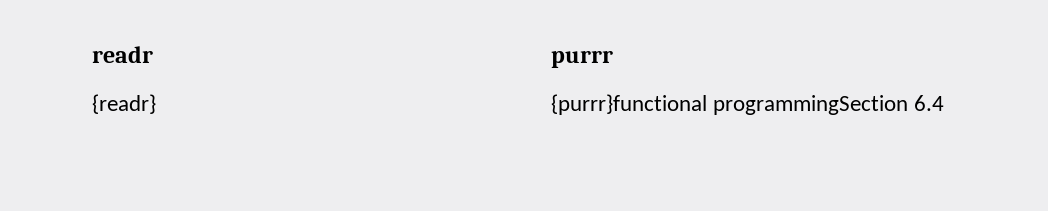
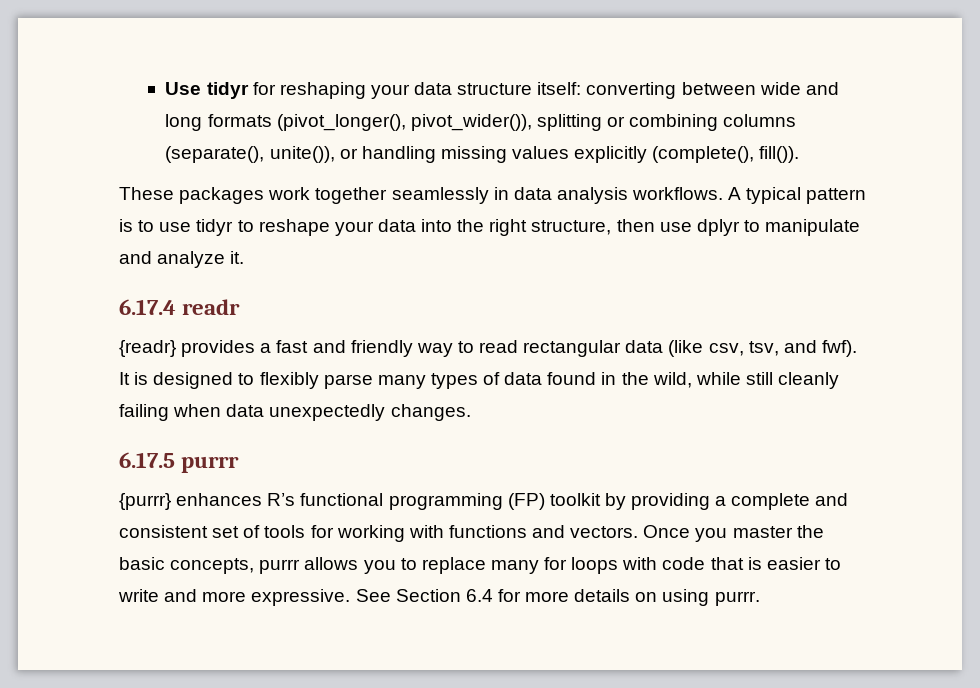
- readr
- {readr}
- purrr
- {purrr}functional programmingSection 6.4
+ Use tidyr for reshaping your data structure itself: converting between wide and long formats (pivot_longer(), pivot_wider()), splitting or combining columns (separate(), unite()), or handling missing values explicitly (complete(), fill()).
+ These packages work together seamlessly in data analysis workflows. A typical pattern is to use tidyr to reshape your data into the right structure, then use dplyr to manipulate and analyze it.
+ 6.17.4 readr
+ {readr} provides a fast and friendly way to read rectangular data (like csv, tsv, and fwf). It is designed to flexibly parse many types of data found in the wild, while still cleanly failing when data unexpectedly changes.
+ 6.17.5 purrr
+ {purrr} enhances R’s functional programming (FP) toolkit by providing a complete and consistent set of tools for working with functions and vectors. Once you master the basic concepts, purrr allows you to replace many for loops with code that is easier to write and more expressive. See Section 6.4 for more details on using purrr.

